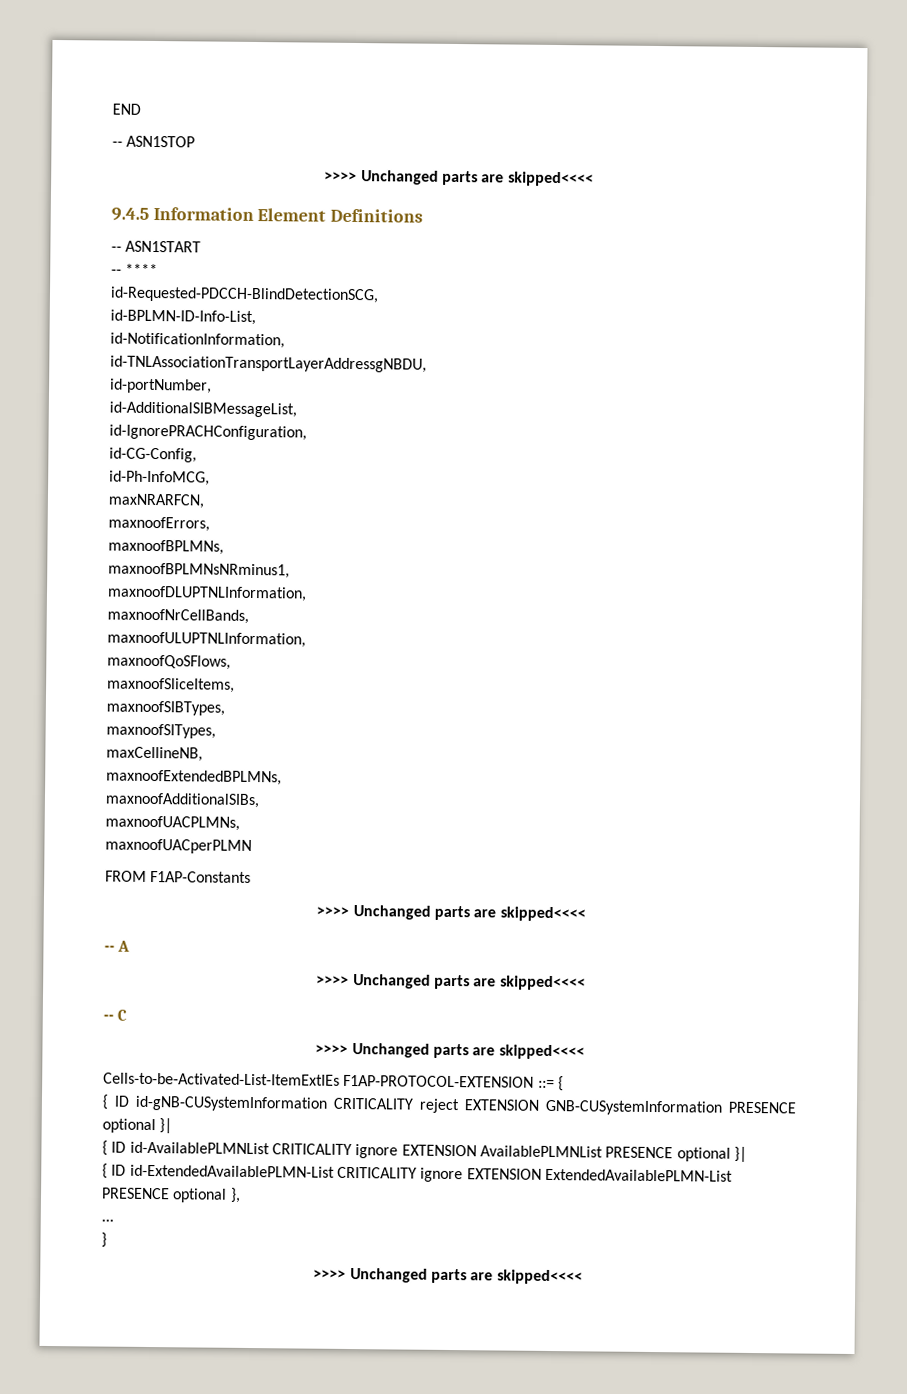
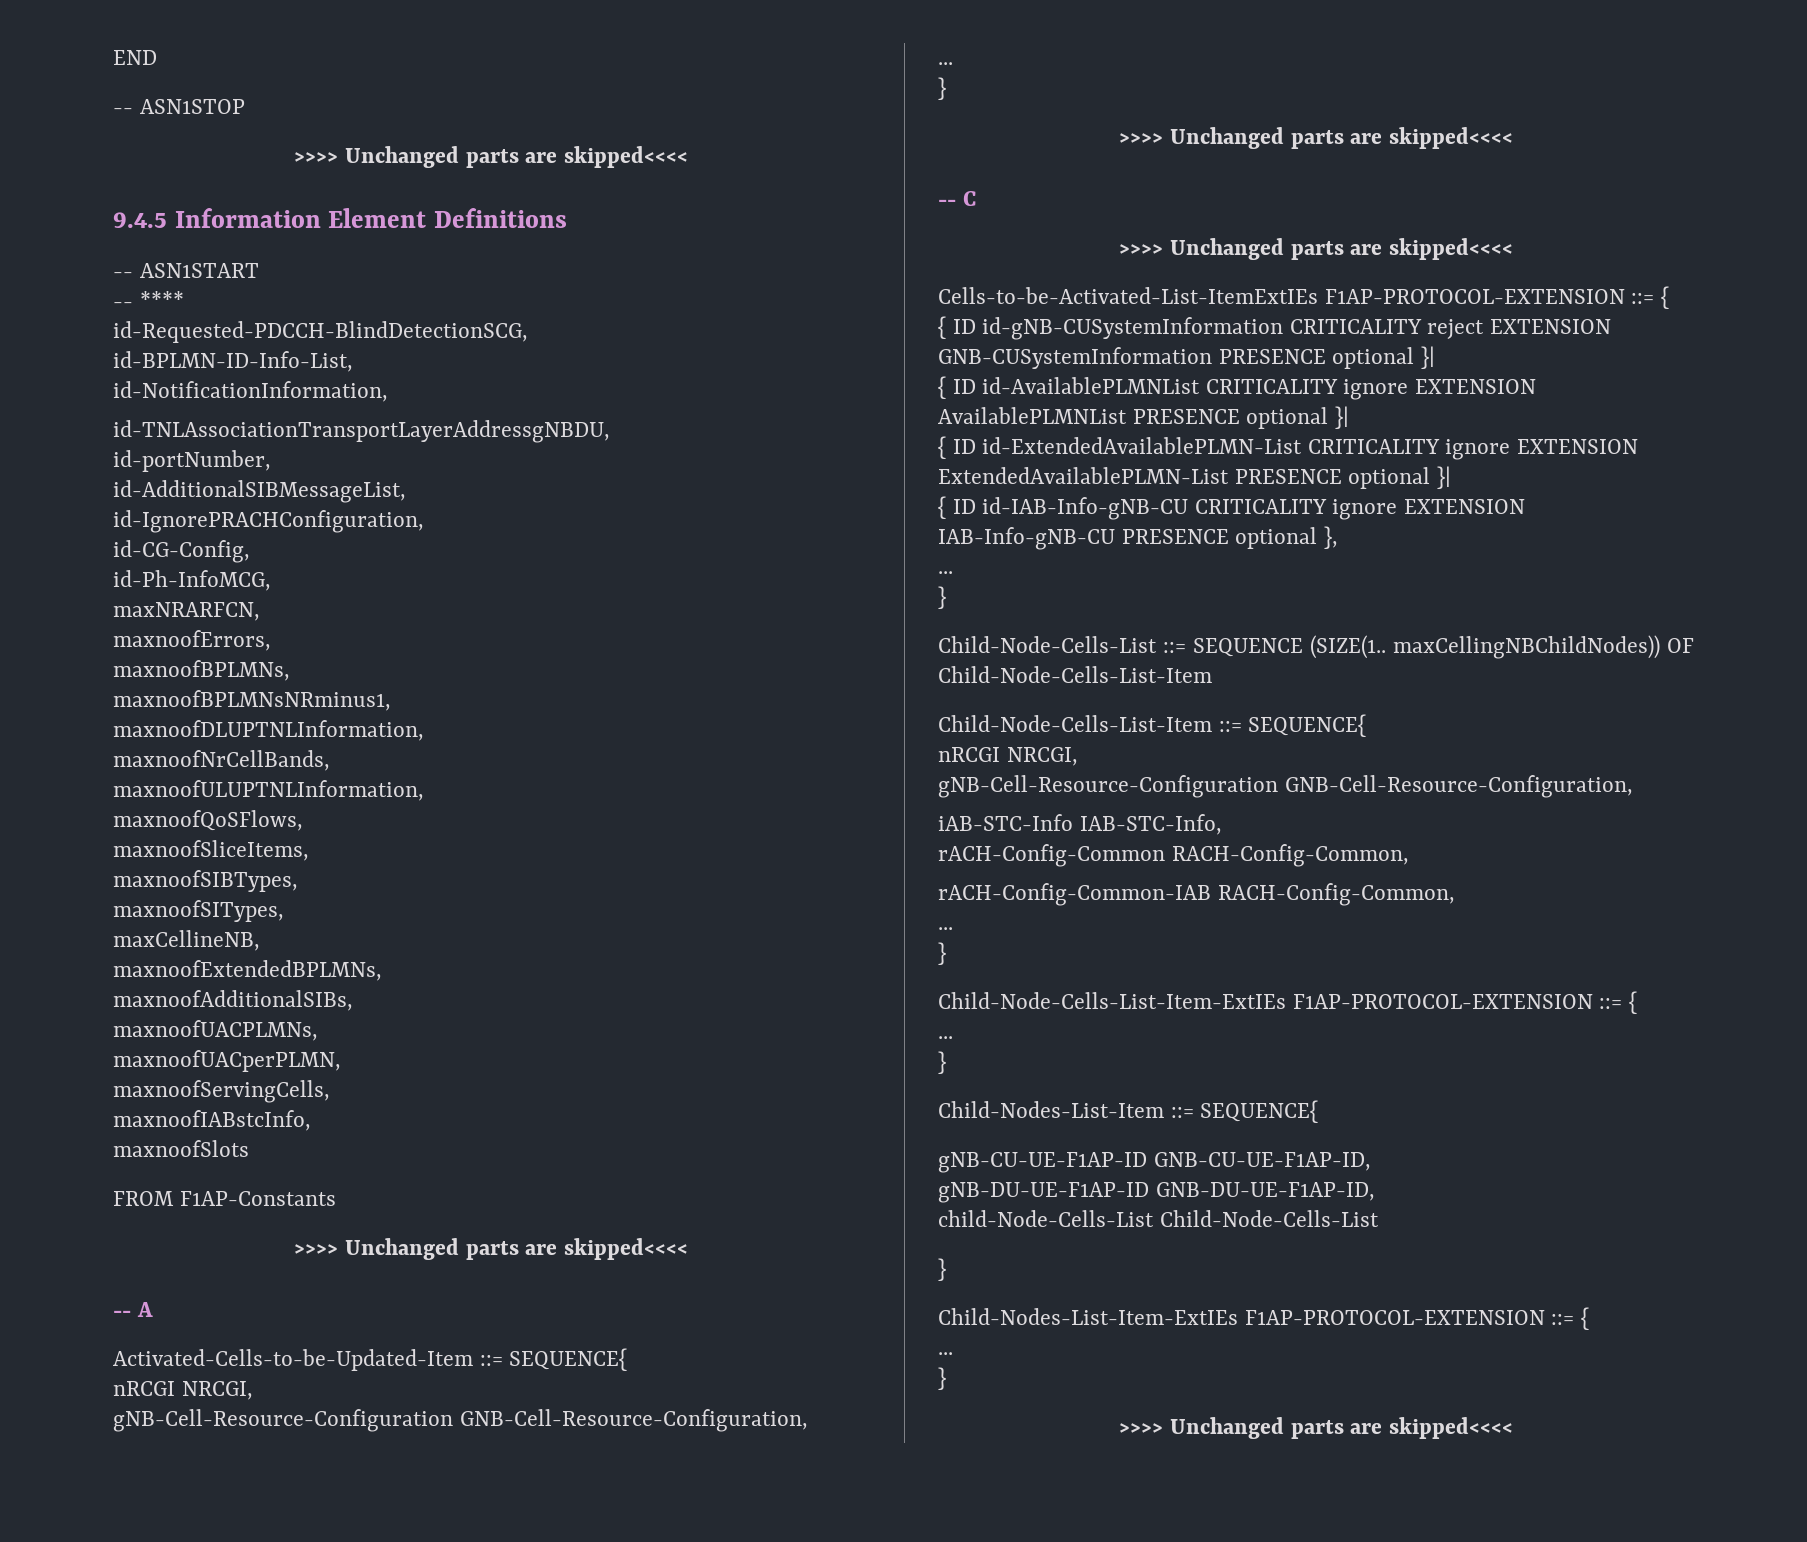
- maxnoofUACperPLMN
+ maxnoofUACperPLMN,
+ maxnoofServingCells,
+ maxnoofIABstcInfo,
+ maxnoofSlots
+ Activated-Cells-to-be-Updated-Item ::= SEQUENCE{
+ nRCGI NRCGI,
+ gNB-Cell-Resource-Configuration GNB-Cell-Resource-Configuration,
+ ...
+ }
- { ID id-ExtendedAvailablePLMN-List CRITICALITY ignore EXTENSION ExtendedAvailablePLMN-List PRESENCE optional },
+ { ID id-ExtendedAvailablePLMN-List CRITICALITY ignore EXTENSION ExtendedAvailablePLMN-List PRESENCE optional }|
+ { ID id-IAB-Info-gNB-CU CRITICALITY ignore EXTENSION IAB-Info-gNB-CU PRESENCE optional },
+ ...
+ }
+ Child-Node-Cells-List ::= SEQUENCE (SIZE(1.. maxCellingNBChildNodes)) OF Child-Node-Cells-List-Item
+ Child-Node-Cells-List-Item ::= SEQUENCE{
+ nRCGI NRCGI,
+ gNB-Cell-Resource-Configuration GNB-Cell-Resource-Configuration,
+ iAB-STC-Info IAB-STC-Info,
+ rACH-Config-Common RACH-Config-Common,
+ rACH-Config-Common-IAB RACH-Config-Common,
+ ...
+ }
+ Child-Node-Cells-List-Item-ExtIEs F1AP-PROTOCOL-EXTENSION ::= {
+ ...
+ }
+ Child-Nodes-List-Item ::= SEQUENCE{
+ gNB-CU-UE-F1AP-ID GNB-CU-UE-F1AP-ID,
+ gNB-DU-UE-F1AP-ID GNB-DU-UE-F1AP-ID,
+ child-Node-Cells-List Child-Node-Cells-List
+ }
+ Child-Nodes-List-Item-ExtIEs F1AP-PROTOCOL-EXTENSION ::= {

